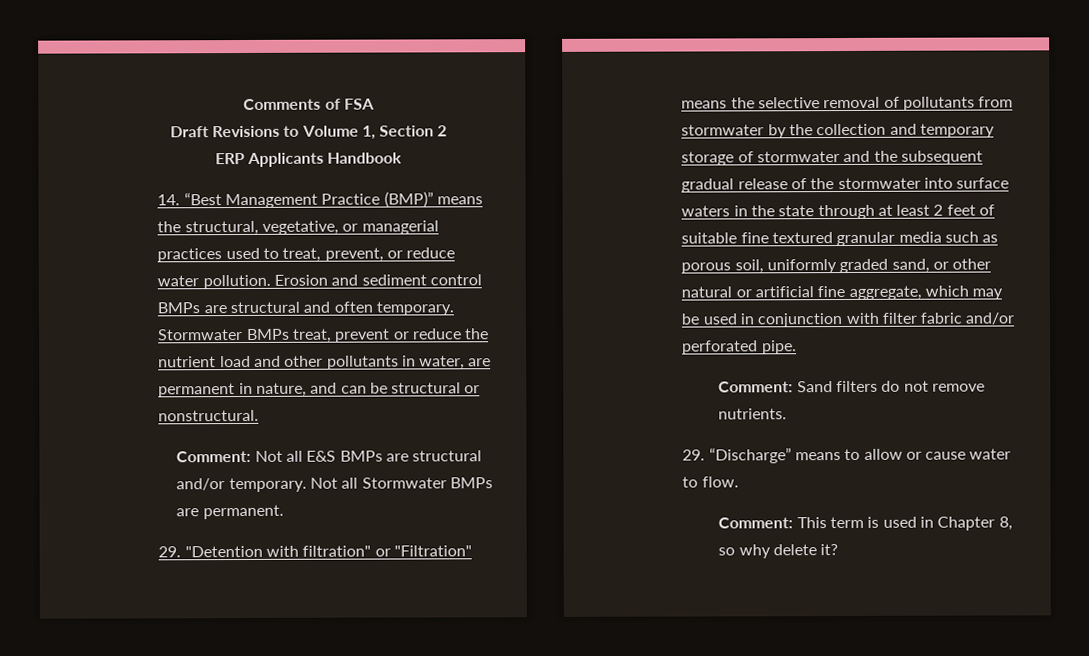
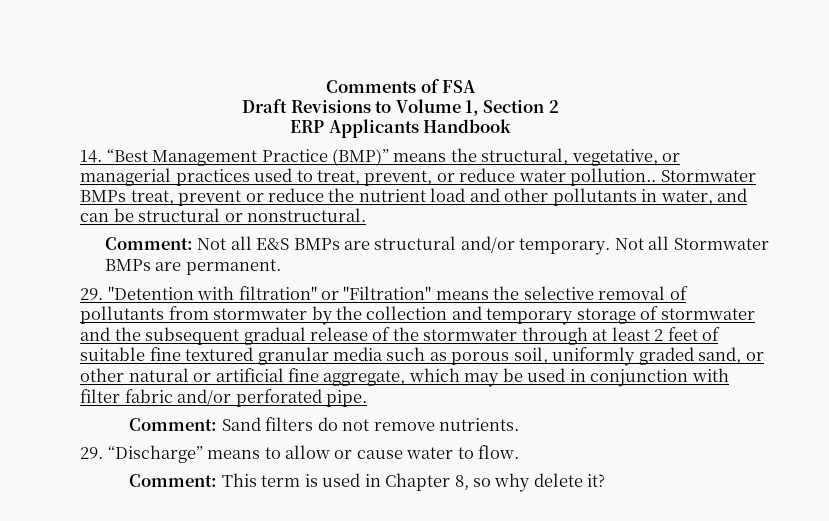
- 14. “Best Management Practice (BMP)” means the structural, vegetative, or managerial practices used to treat, prevent, or reduce water pollution. Erosion and sediment control BMPs are structural and often temporary.
+ 14. “Best Management Practice (BMP)” means the structural, vegetative, or managerial practices used to treat, prevent, or reduce water pollution..
- Stormwater BMPs treat, prevent or reduce the nutrient load and other pollutants in water, are permanent in nature, and can be structural or nonstructural.
+ Stormwater BMPs treat, prevent or reduce the nutrient load and other pollutants in water, and can be structural or nonstructural.
- 29. "Detention with filtration" or "Filtration" means the selective removal of pollutants from stormwater by the collection and temporary storage of stormwater and the subsequent gradual release of the stormwater into surface waters in the state through at least 2 feet of suitable fine textured granular media such as porous soil, uniformly graded sand, or other natural or artificial fine aggregate, which may be used in conjunction with filter fabric and/or perforated pipe.
+ 29. "Detention with filtration" or "Filtration" means the selective removal of pollutants from stormwater by the collection and temporary storage of stormwater and the subsequent gradual release of the stormwater through at least 2 feet of suitable fine textured granular media such as porous soil, uniformly graded sand, or other natural or artificial fine aggregate, which may be used in conjunction with filter fabric and/or perforated pipe.

